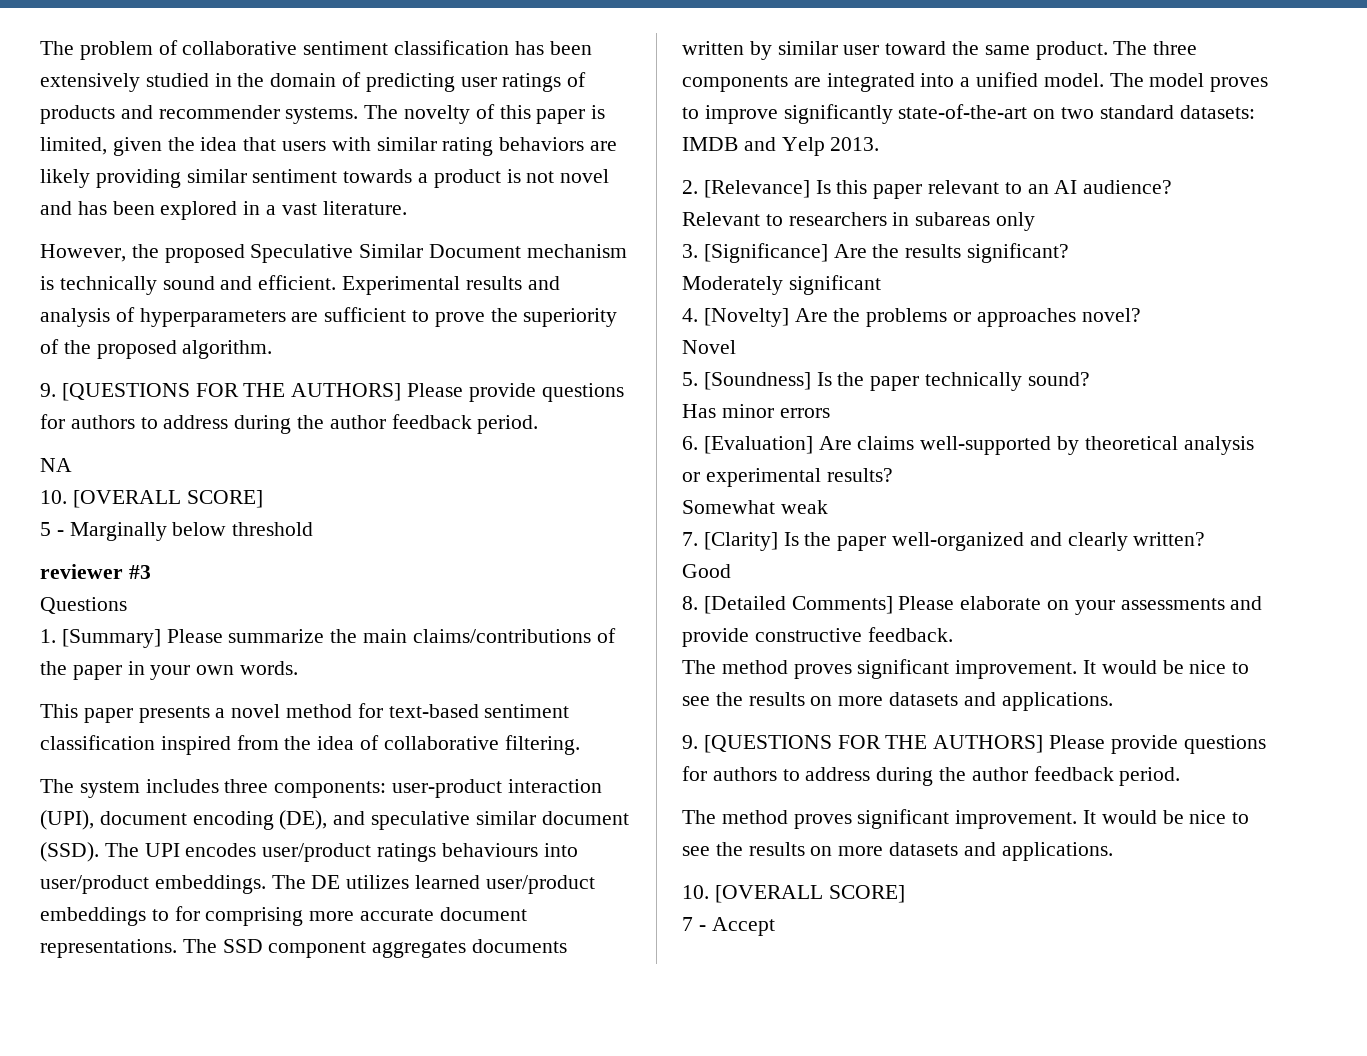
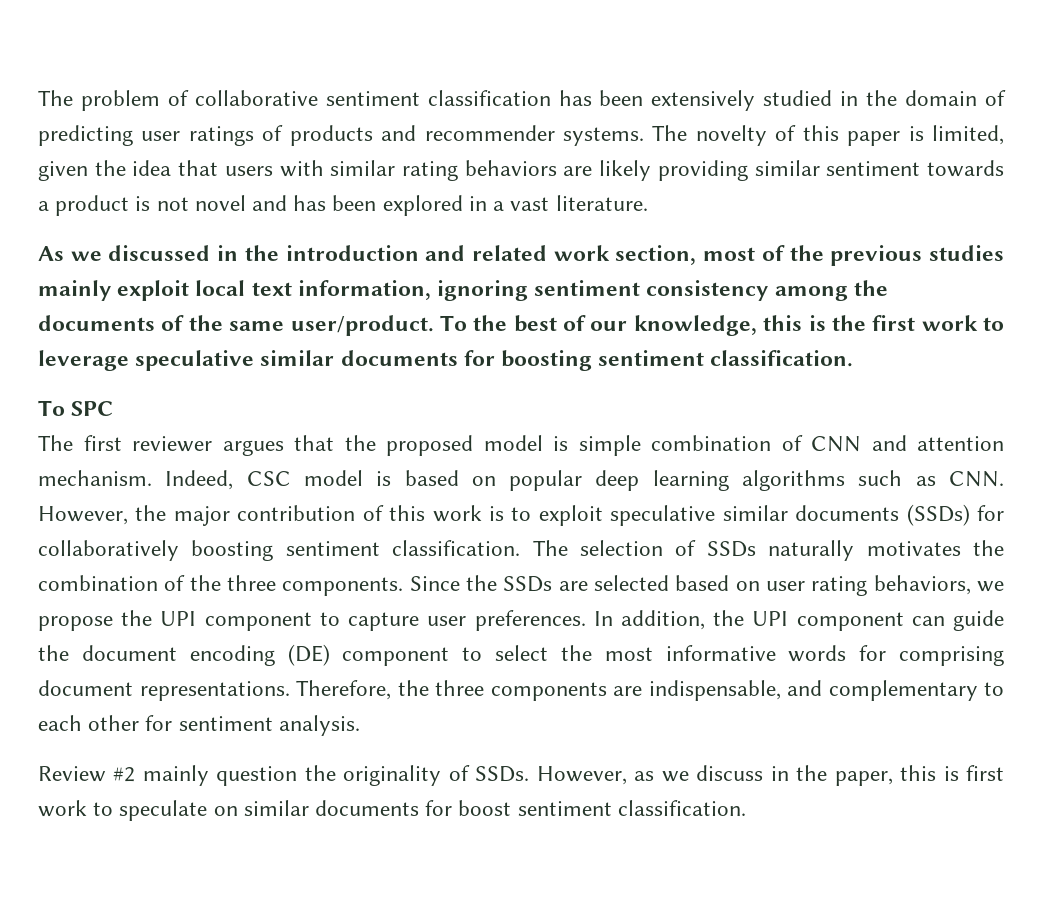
- However, the proposed Speculative Similar Document mechanism is technically sound and efficient. Experimental results and analysis of hyperparameters are sufficient to prove the superiority of the proposed algorithm.
- 9. [QUESTIONS FOR THE AUTHORS] Please provide questions for authors to address during the author feedback period.
- NA
- 10. [OVERALL SCORE]
- 5 - Marginally below threshold
- reviewer #3
- Questions
- 1. [Summary] Please summarize the main claims/contributions of the paper in your own words.
- This paper presents a novel method for text-based sentiment classification inspired from the idea of collaborative filtering.
- The system includes three components: user-product interaction (UPI), document encoding (DE), and speculative similar document (SSD). The UPI encodes user/product ratings behaviours into user/product embeddings. The DE utilizes learned user/product embeddings to for comprising more accurate document representations. The SSD component aggregates documents written by similar user toward the same product. The three components are integrated into a unified model. The model proves to improve significantly state-of-the-art on two standard datasets: IMDB and Yelp 2013.
- 2. [Relevance] Is this paper relevant to an AI audience?
- Relevant to researchers in subareas only
- 3. [Significance] Are the results significant?
- Moderately significant
- 4. [Novelty] Are the problems or approaches novel?
- Novel
- 5. [Soundness] Is the paper technically sound?
- Has minor errors
- 6. [Evaluation] Are claims well-supported by theoretical analysis or experimental results?
- Somewhat weak
- 7. [Clarity] Is the paper well-organized and clearly written?
- Good
- 8. [Detailed Comments] Please elaborate on your assessments and provide constructive feedback.
- The method proves significant improvement. It would be nice to see the results on more datasets and applications.
- 9. [QUESTIONS FOR THE AUTHORS] Please provide questions for authors to address during the author feedback period.
- The method proves significant improvement. It would be nice to see the results on more datasets and applications.
- 10. [OVERALL SCORE]
- 7 - Accept
+ As we discussed in the introduction and related work section, most of the previous studies mainly exploit local text information, ignoring sentiment consistency among the documents of the same user/product. To the best of our knowledge, this is the first work to leverage speculative similar documents for boosting sentiment classification.
+ To SPC
+ The first reviewer argues that the proposed model is simple combination of CNN and attention mechanism. Indeed, CSC model is based on popular deep learning algorithms such as CNN. However, the major contribution of this work is to exploit speculative similar documents (SSDs) for collaboratively boosting sentiment classification. The selection of SSDs naturally motivates the combination of the three components. Since the SSDs are selected based on user rating behaviors, we propose the UPI component to capture user preferences. In addition, the UPI component can guide the document encoding (DE) component to select the most informative words for comprising document representations. Therefore, the three components are indispensable, and complementary to each other for sentiment analysis.
+ Review #2 mainly question the originality of SSDs. However, as we discuss in the paper, this is first work to speculate on similar documents for boost sentiment classification.

